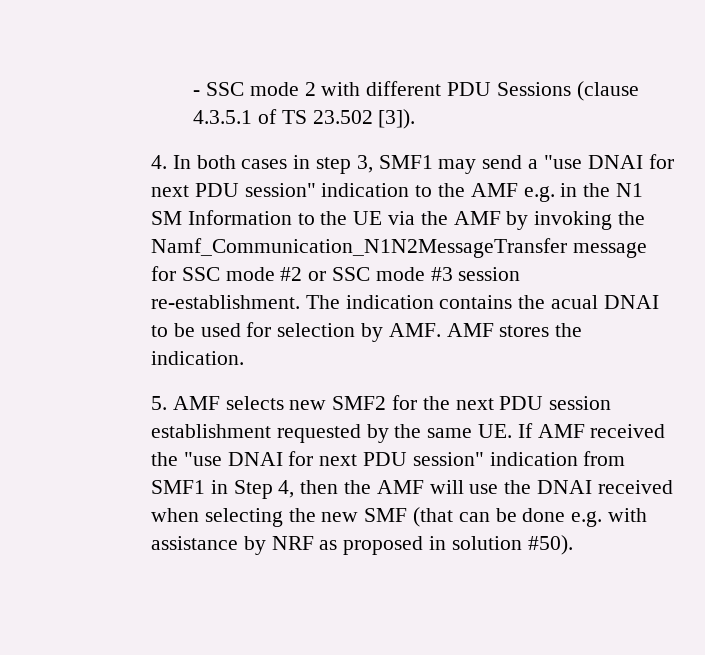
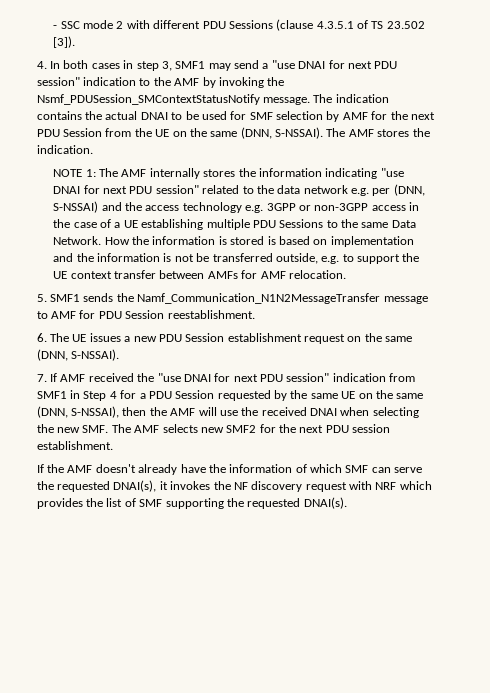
- 4. In both cases in step 3, SMF1 may send a "use DNAI for next PDU session" indication to the AMF e.g. in the N1 SM Information to the UE via the AMF by invoking the Namf_Communication_N1N2MessageTransfer message for SSC mode #2 or SSC mode #3 session re-establishment.
+ 4. In both cases in step 3, SMF1 may send a "use DNAI for next PDU session" indication to the AMF by invoking the Nsmf_PDUSession_SMContextStatusNotify message.
- The indication contains the acual DNAI to be used for selection by AMF. AMF stores the indication.
- 5. AMF selects new SMF2 for the next PDU session establishment requested by the same UE. If AMF received the "use DNAI for next PDU session" indication from SMF1 in Step 4, then the AMF will use the DNAI received when selecting the new SMF (that can be done e.g. with assistance by NRF as proposed in solution #50).
+ The indication contains the actual DNAI to be used for SMF selection by AMF for the next PDU Session from the UE on the same (DNN, S-NSSAI). The AMF stores the indication.
+ NOTE 1: The AMF internally stores the information indicating "use DNAI for next PDU session" related to the data network e.g. per (DNN, S-NSSAI) and the access technology e.g. 3GPP or non-3GPP access in the case of a UE establishing multiple PDU Sessions to the same Data Network. How the information is stored is based on implementation and the information is not be transferred outside, e.g. to support the UE context transfer between AMFs for AMF relocation.
+ 5. SMF1 sends the Namf_Communication_N1N2MessageTransfer message to AMF for PDU Session reestablishment.
+ 6. The UE issues a new PDU Session establishment request on the same (DNN, S-NSSAI).
+ 7. If AMF received the "use DNAI for next PDU session" indication from SMF1 in Step 4 for a PDU Session requested by the same UE on the same (DNN, S-NSSAI), then the AMF will use the received DNAI when selecting the new SMF. The AMF selects new SMF2 for the next PDU session establishment.
+ If the AMF doesn't already have the information of which SMF can serve the requested DNAI(s), it invokes the NF discovery request with NRF which provides the list of SMF supporting the requested DNAI(s).

